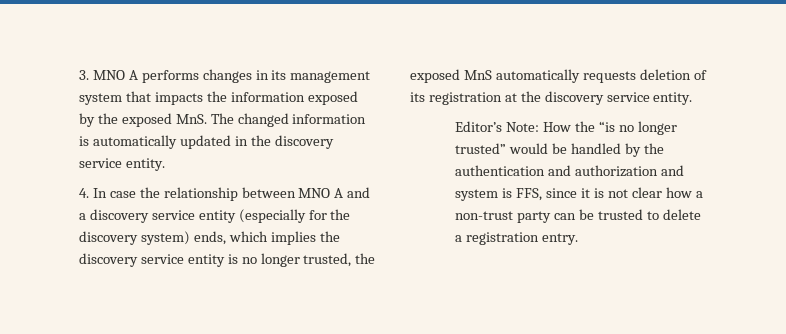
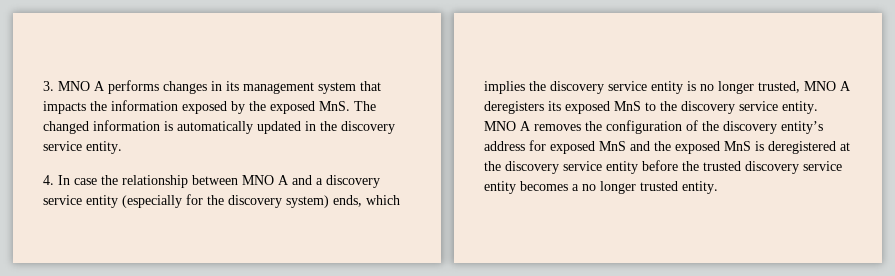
- 4. In case the relationship between MNO A and a discovery service entity (especially for the discovery system) ends, which implies the discovery service entity is no longer trusted, the exposed MnS automatically requests deletion of its registration at the discovery service entity.
- Editor’s Note: How the “is no longer trusted” would be handled by the authentication and authorization and system is FFS, since it is not clear how a non-trust party can be trusted to delete a registration entry.
+ 4. In case the relationship between MNO A and a discovery service entity (especially for the discovery system) ends, which implies the discovery service entity is no longer trusted, MNO A deregisters its exposed MnS to the discovery service entity. MNO A removes the configuration of the discovery entity’s address for exposed MnS and the exposed MnS is deregistered at the discovery service entity before the trusted discovery service entity becomes a no longer trusted entity.

